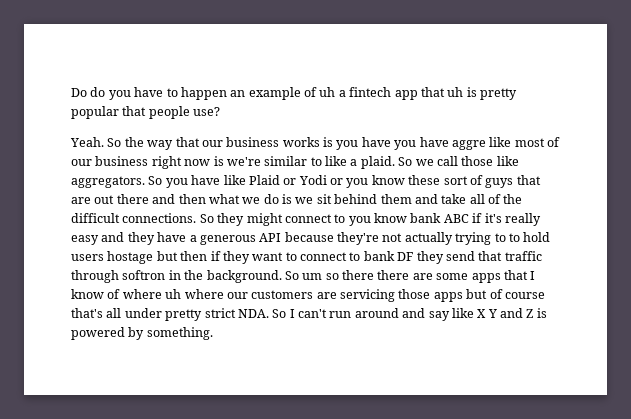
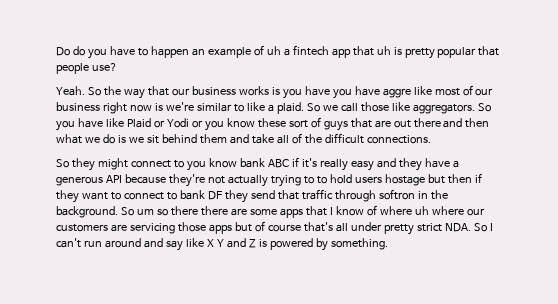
- So you have like Plaid or Yodi or you know these sort of guys that are out there and then what we do is we sit behind them and take all of the difficult connections. So they might connect to you know bank ABC if it's really easy and they have a generous API because they're not actually trying to to hold users hostage but then if they want to connect to bank DF they send that traffic through softron in the background.
+ So you have like Plaid or Yodi or you know these sort of guys that are out there and then what we do is we sit behind them and take all of the difficult connections.
+ So they might connect to you know bank ABC if it's really easy and they have a generous API because they're not actually trying to to hold users hostage but then if they want to connect to bank DF they send that traffic through softron in the background.

